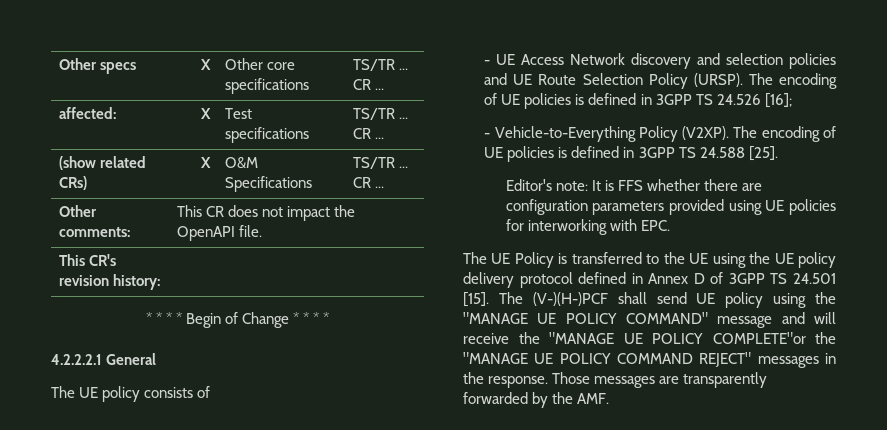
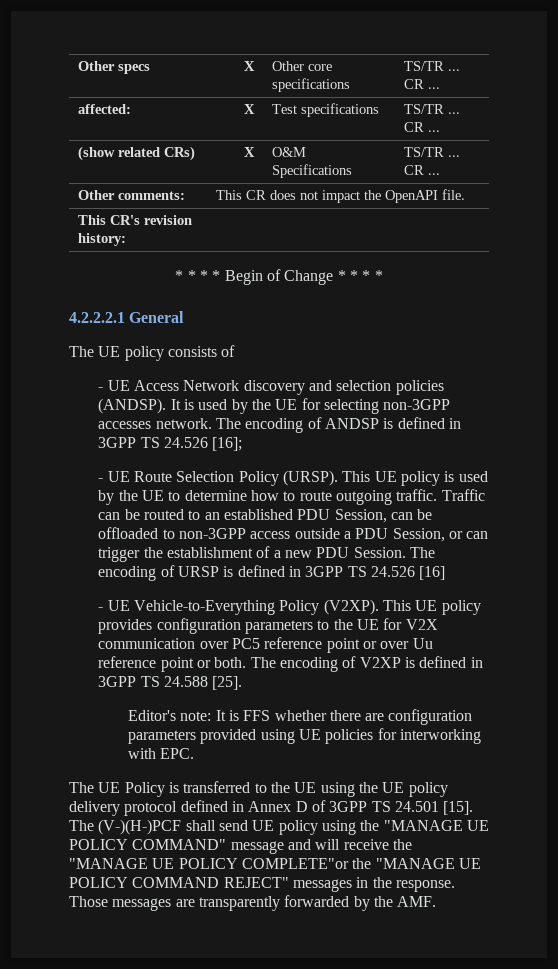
- - UE Access Network discovery and selection policies and UE Route Selection Policy (URSP). The encoding of UE policies is defined in 3GPP TS 24.526 [16];
+ - UE Access Network discovery and selection policies (ANDSP). It is used by the UE for selecting non-3GPP accesses network. The encoding of ANDSP is defined in 3GPP TS 24.526 [16];
- - Vehicle-to-Everything Policy (V2XP). The encoding of UE policies is defined in 3GPP TS 24.588 [25].
+ - UE Route Selection Policy (URSP). This UE policy is used by the UE to determine how to route outgoing traffic. Traffic can be routed to an established PDU Session, can be offloaded to non-3GPP access outside a PDU Session, or can trigger the establishment of a new PDU Session. The encoding of URSP is defined in 3GPP TS 24.526 [16]
+ - UE Vehicle-to-Everything Policy (V2XP). This UE policy provides configuration parameters to the UE for V2X communication over PC5 reference point or over Uu reference point or both. The encoding of V2XP is defined in 3GPP TS 24.588 [25].

